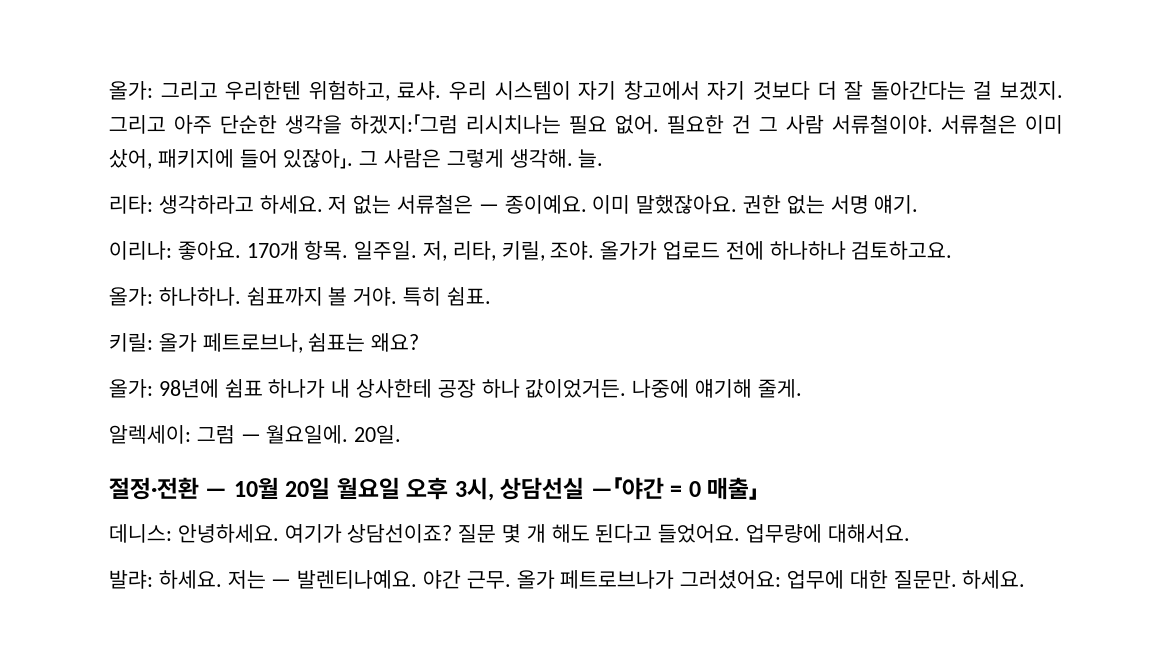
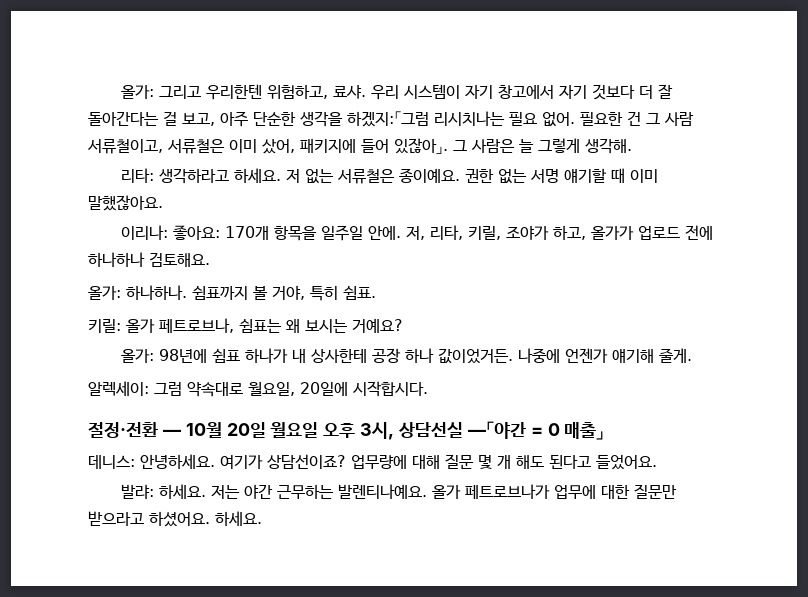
- 우리 시스템이 자기 창고에서 자기 것보다 더 잘 돌아간다는 걸 보겠지. 그리고 아주 단순한 생각을 하겠지:「그럼 리시치나는 필요 없어.
+ 우리 시스템이 자기 창고에서 자기 것보다 더 잘 돌아간다는 걸 보고, 아주 단순한 생각을 하겠지:「그럼 리시치나는 필요 없어.
- 필요한 건 그 사람 서류철이야. 서류철은 이미 샀어, 패키지에 들어 있잖아」.
+ 필요한 건 그 사람 서류철이고, 서류철은 이미 샀어, 패키지에 들어 있잖아」.
- 그 사람은 그렇게 생각해. 늘.
+ 그 사람은 늘 그렇게 생각해.
- 저 없는 서류철은 — 종이예요. 이미 말했잖아요. 권한 없는 서명 얘기.
- 이리나: 좋아요. 170개 항목. 일주일.
+ 저 없는 서류철은 종이예요. 권한 없는 서명 얘기할 때 이미 말했잖아요.
+ 이리나: 좋아요: 170개 항목을 일주일 안에.
- 저, 리타, 키릴, 조야. 올가가 업로드 전에 하나하나 검토하고요.
+ 저, 리타, 키릴, 조야가 하고, 올가가 업로드 전에 하나하나 검토해요.
- 쉼표까지 볼 거야. 특히 쉼표.
+ 쉼표까지 볼 거야, 특히 쉼표.
- 키릴: 올가 페트로브나, 쉼표는 왜요?
+ 키릴: 올가 페트로브나, 쉼표는 왜 보시는 거예요?
- 나중에 얘기해 줄게.
+ 나중에 언젠가 얘기해 줄게.
- 알렉세이: 그럼 — 월요일에. 20일.
+ 알렉세이: 그럼 약속대로 월요일, 20일에 시작합시다.
- 질문 몇 개 해도 된다고 들었어요. 업무량에 대해서요.
+ 업무량에 대해 질문 몇 개 해도 된다고 들었어요.
- 저는 — 발렌티나예요. 야간 근무.
+ 저는 야간 근무하는 발렌티나예요.
- 올가 페트로브나가 그러셨어요: 업무에 대한 질문만.
+ 올가 페트로브나가 업무에 대한 질문만 받으라고 하셨어요.

